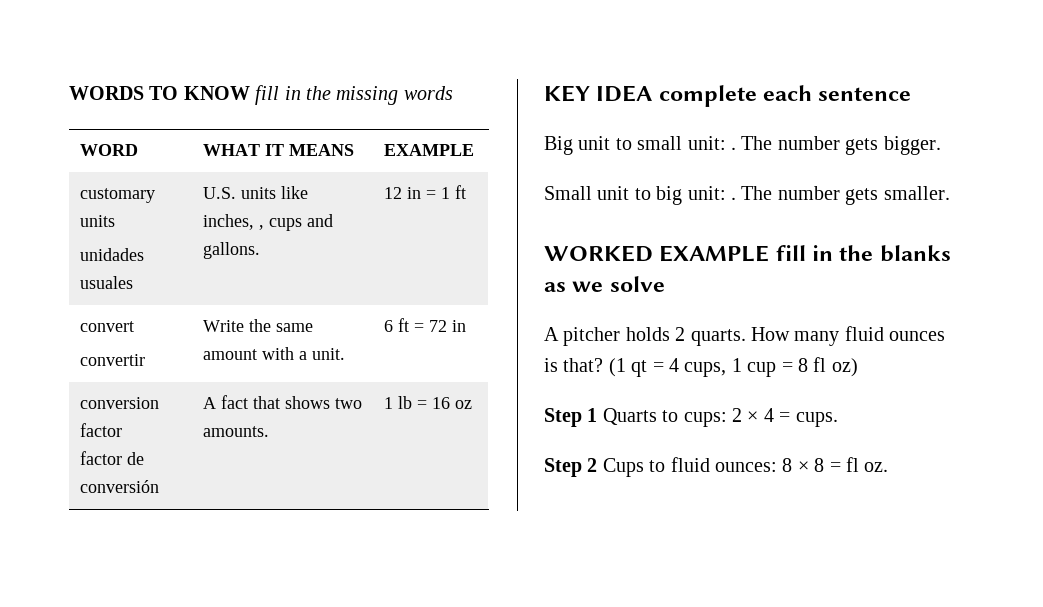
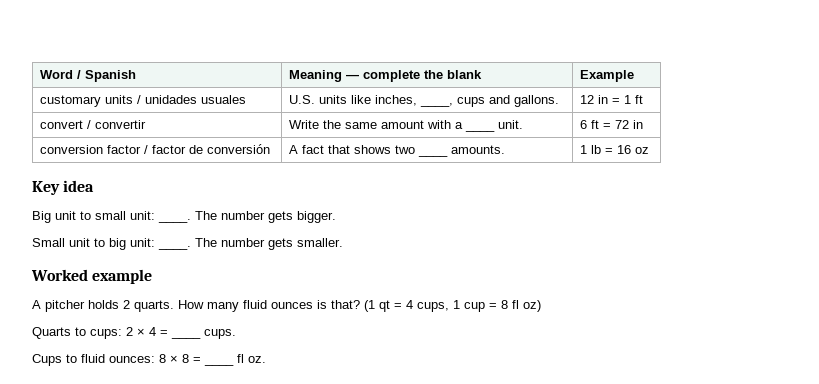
- WORDS TO KNOW fill in the missing words
- WORD | WHAT IT MEANS | EXAMPLE
+ Word / Spanish | Meaning — complete the blank | Example
- customary units
- unidades usuales | U.S. units like inches, , cups and gallons. | 12 in = 1 ft
+ customary units / unidades usuales | U.S. units like inches, ____, cups and gallons. | 12 in = 1 ft
- convert
- convertir | Write the same amount with a unit. | 6 ft = 72 in
+ convert / convertir | Write the same amount with a ____ unit. | 6 ft = 72 in
- conversion factor
- factor de conversión | A fact that shows two amounts. | 1 lb = 16 oz
+ conversion factor / factor de conversión | A fact that shows two ____ amounts. | 1 lb = 16 oz
- KEY IDEA complete each sentence
+ Key idea
- Big unit to small unit: .
+ Big unit to small unit: ____.
- Small unit to big unit: .
+ Small unit to big unit: ____.
- WORKED EXAMPLE fill in the blanks as we solve
+ Worked example
- Step 1 Quarts to cups: 2 × 4 = cups.
+ Quarts to cups: 2 × 4 = ____ cups.
- Step 2 Cups to fluid ounces: 8 × 8 = fl oz.
+ Cups to fluid ounces: 8 × 8 = ____ fl oz.

